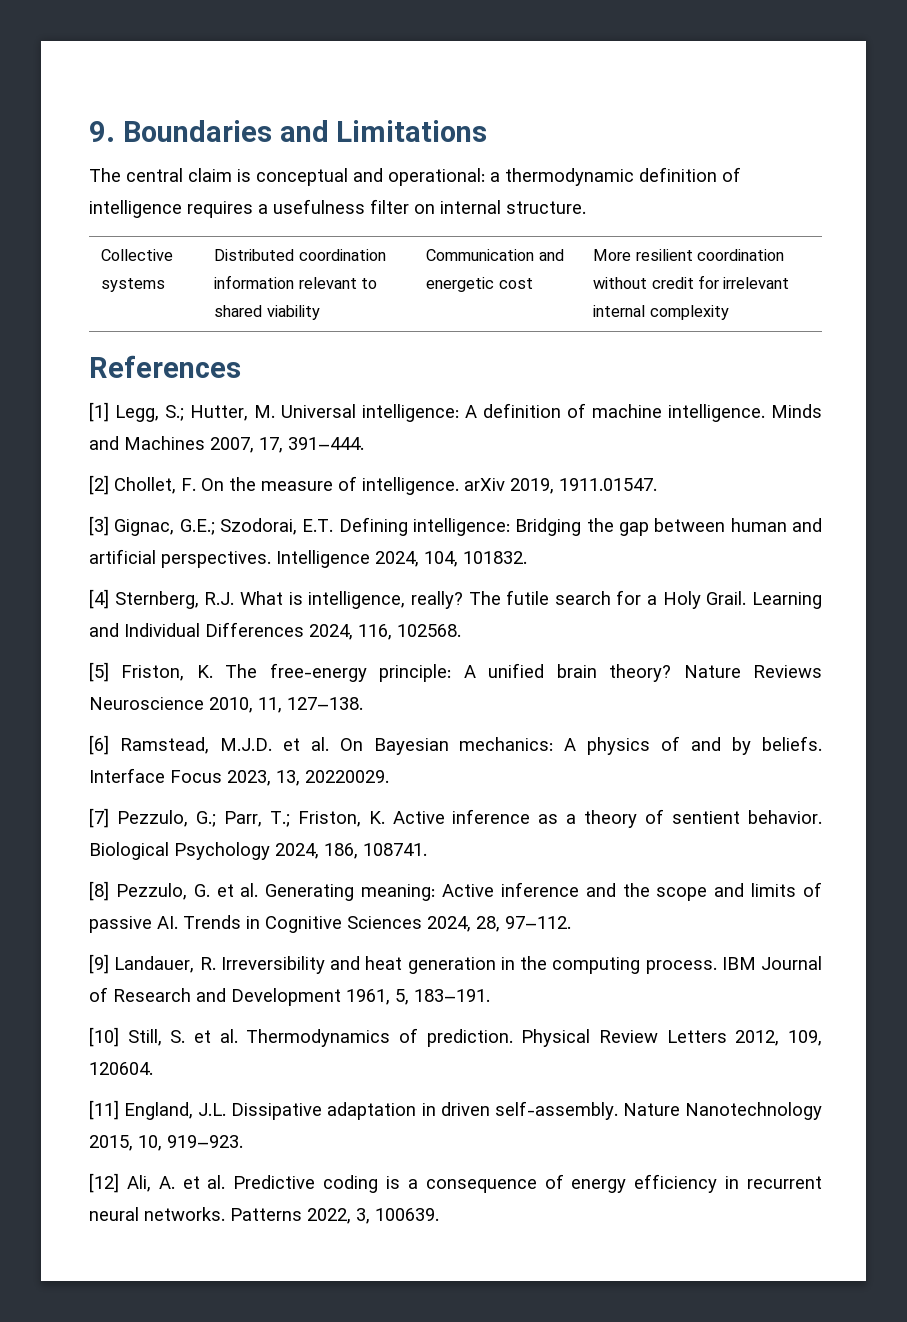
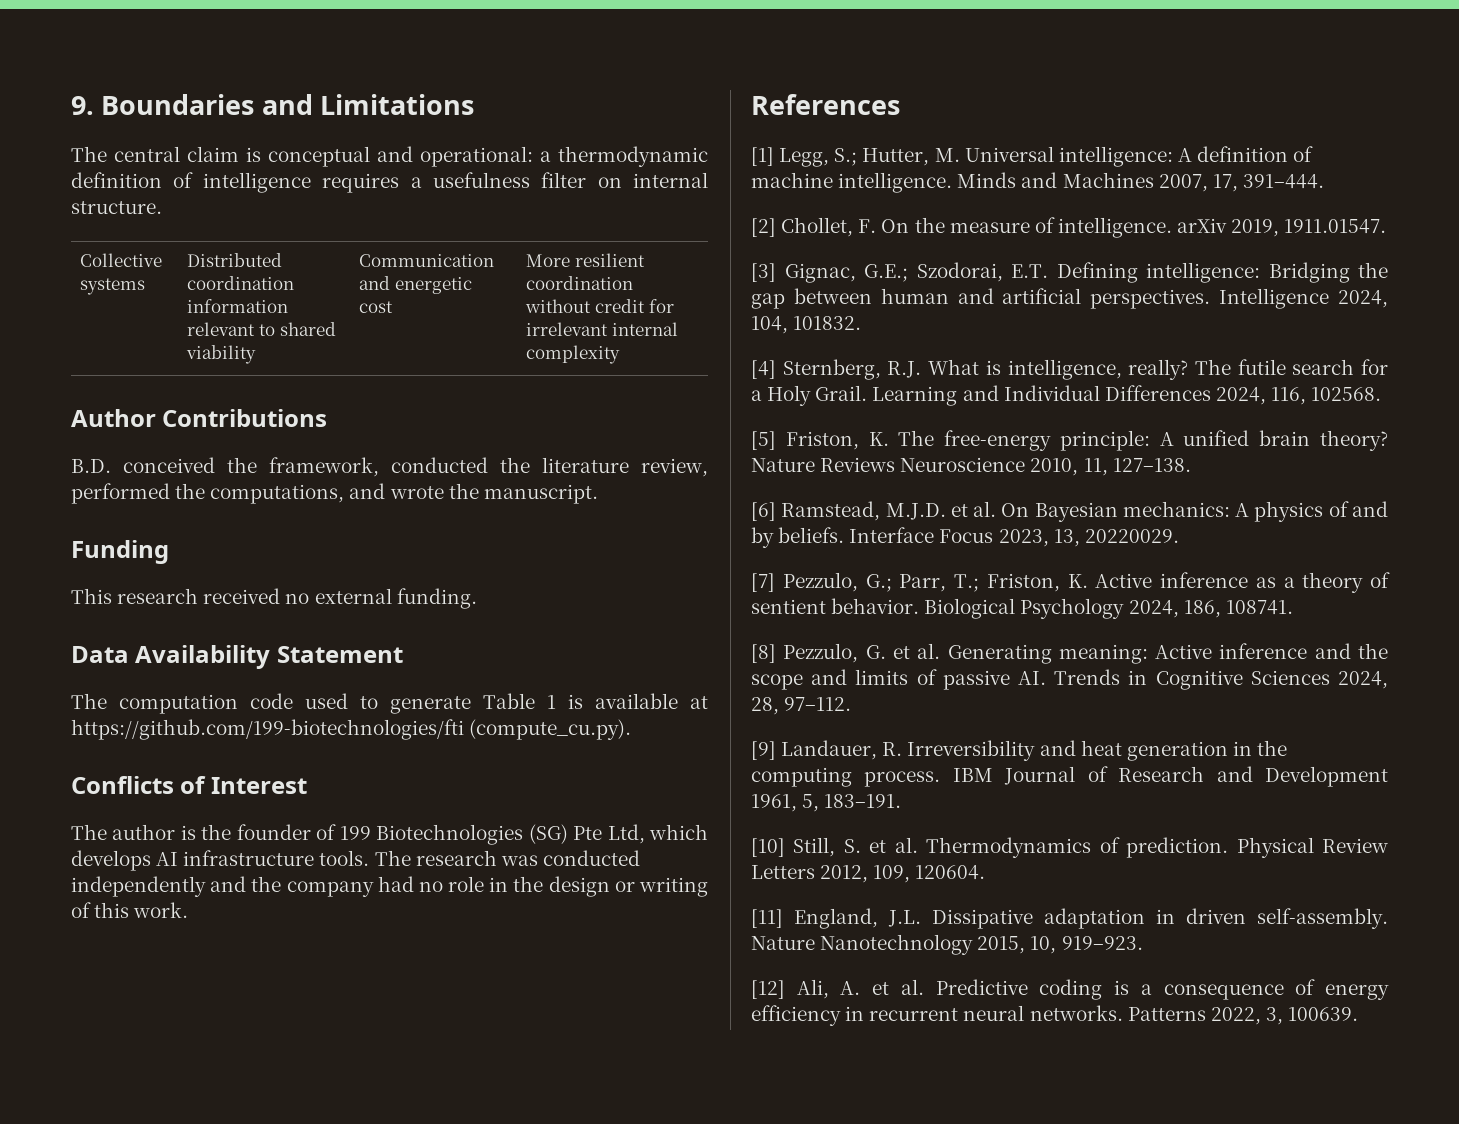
+ Author Contributions
+ B.D. conceived the framework, conducted the literature review, performed the computations, and wrote the manuscript.
+ Funding
+ This research received no external funding.
+ Data Availability Statement
+ The computation code used to generate Table 1 is available at https://github.com/199-biotechnologies/fti (compute_cu.py).
+ Conflicts of Interest
+ The author is the founder of 199 Biotechnologies (SG) Pte Ltd, which develops AI infrastructure tools. The research was conducted independently and the company had no role in the design or writing of this work.

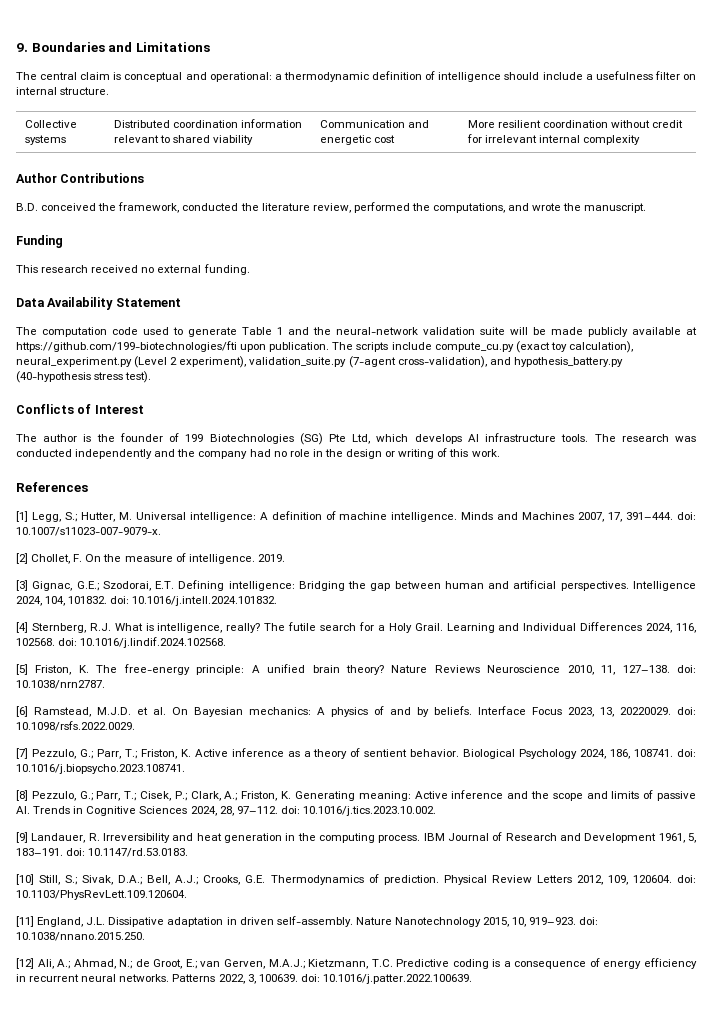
- The central claim is conceptual and operational: a thermodynamic definition of intelligence requires a usefulness filter on internal structure.
+ The central claim is conceptual and operational: a thermodynamic definition of intelligence should include a usefulness filter on internal structure.
- The computation code used to generate Table 1 is available at https://github.com/199-biotechnologies/fti (compute_cu.py).
+ The computation code used to generate Table 1 and the neural-network validation suite will be made publicly available at https://github.com/199-biotechnologies/fti upon publication. The scripts include compute_cu.py (exact toy calculation), neural_experiment.py (Level 2 experiment), validation_suite.py (7-agent cross-validation), and hypothesis_battery.py (40-hypothesis stress test).
- Minds and Machines 2007, 17, 391–444.
+ Minds and Machines 2007, 17, 391–444. doi: 10.1007/s11023-007-9079-x.
- [2] Chollet, F. On the measure of intelligence. arXiv 2019, 1911.01547.
+ [2] Chollet, F. On the measure of intelligence. 2019.
- Intelligence 2024, 104, 101832.
+ Intelligence 2024, 104, 101832. doi: 10.1016/j.intell.2024.101832.
- Learning and Individual Differences 2024, 116, 102568.
+ Learning and Individual Differences 2024, 116, 102568. doi: 10.1016/j.lindif.2024.102568.
- Nature Reviews Neuroscience 2010, 11, 127–138.
+ Nature Reviews Neuroscience 2010, 11, 127–138. doi: 10.1038/nrn2787.
- Interface Focus 2023, 13, 20220029.
+ Interface Focus 2023, 13, 20220029. doi: 10.1098/rsfs.2022.0029.
- Biological Psychology 2024, 186, 108741.
+ Biological Psychology 2024, 186, 108741. doi: 10.1016/j.biopsycho.2023.108741.
- [8] Pezzulo, G. et al. Generating meaning: Active inference and the scope and limits of passive AI. Trends in Cognitive Sciences 2024, 28, 97–112.
+ [8] Pezzulo, G.; Parr, T.; Cisek, P.; Clark, A.; Friston, K. Generating meaning: Active inference and the scope and limits of passive AI. Trends in Cognitive Sciences 2024, 28, 97–112. doi: 10.1016/j.tics.2023.10.002.
- IBM Journal of Research and Development 1961, 5, 183–191.
+ IBM Journal of Research and Development 1961, 5, 183–191. doi: 10.1147/rd.53.0183.
- [10] Still, S. et al. Thermodynamics of prediction.
+ [10] Still, S.; Sivak, D.A.; Bell, A.J.; Crooks, G.E. Thermodynamics of prediction.
- Physical Review Letters 2012, 109, 120604.
+ Physical Review Letters 2012, 109, 120604. doi: 10.1103/PhysRevLett.109.120604.
- Nature Nanotechnology 2015, 10, 919–923.
+ Nature Nanotechnology 2015, 10, 919–923. doi: 10.1038/nnano.2015.250.
- [12] Ali, A. et al. Predictive coding is a consequence of energy efficiency in recurrent neural networks.
+ [12] Ali, A.; Ahmad, N.; de Groot, E.; van Gerven, M.A.J.; Kietzmann, T.C. Predictive coding is a consequence of energy efficiency in recurrent neural networks.
- Patterns 2022, 3, 100639.
+ Patterns 2022, 3, 100639. doi: 10.1016/j.patter.2022.100639.

